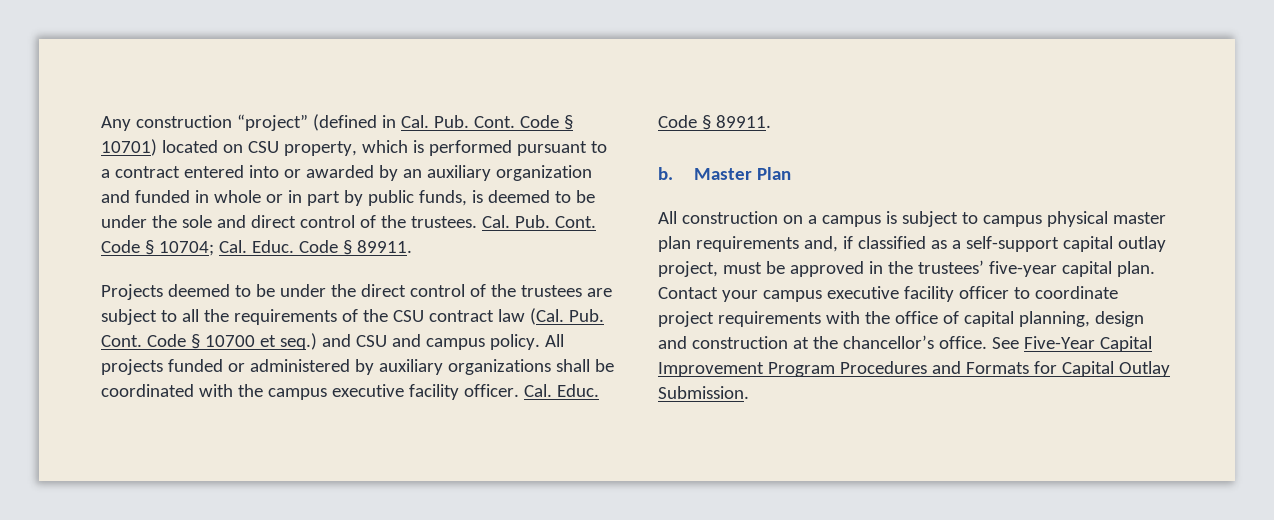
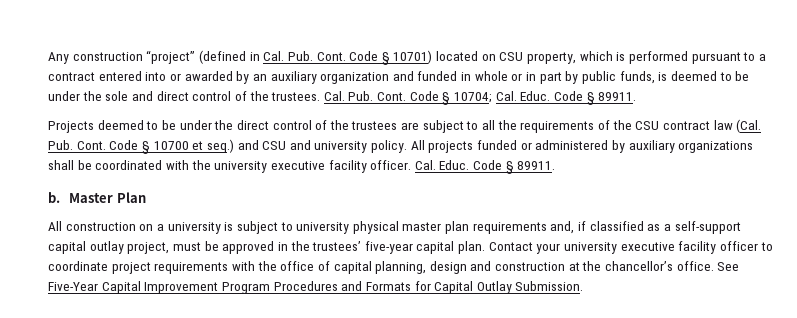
- Code § 10700 et seq.) and CSU and campus policy.
+ Code § 10700 et seq.) and CSU and university policy.
- All projects funded or administered by auxiliary organizations shall be coordinated with the campus executive facility officer.
+ All projects funded or administered by auxiliary organizations shall be coordinated with the university executive facility officer.
- All construction on a campus is subject to campus physical master plan requirements and, if classified as a self-support capital outlay project, must be approved in the trustees’ five-year capital plan.
+ All construction on a university is subject to university physical master plan requirements and, if classified as a self-support capital outlay project, must be approved in the trustees’ five-year capital plan.
- Contact your campus executive facility officer to coordinate project requirements with the office of capital planning, design and construction at the chancellor’s office.
+ Contact your university executive facility officer to coordinate project requirements with the office of capital planning, design and construction at the chancellor’s office.

